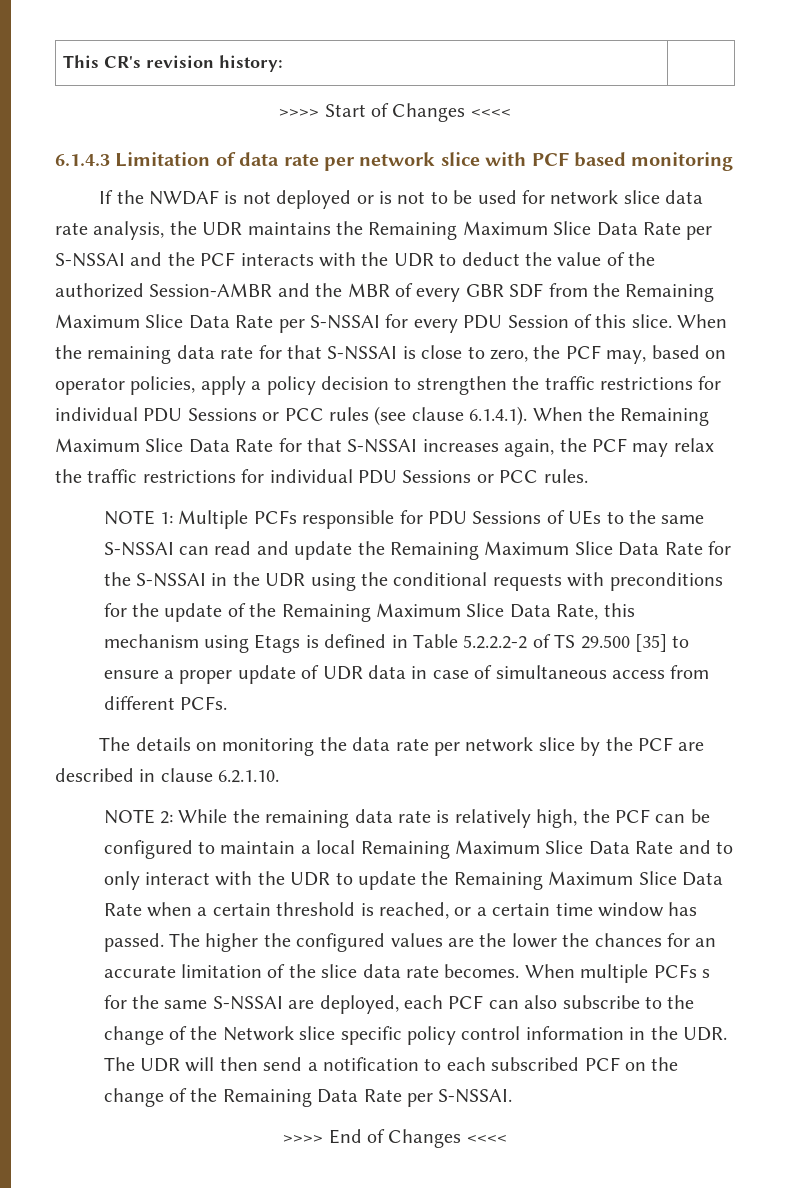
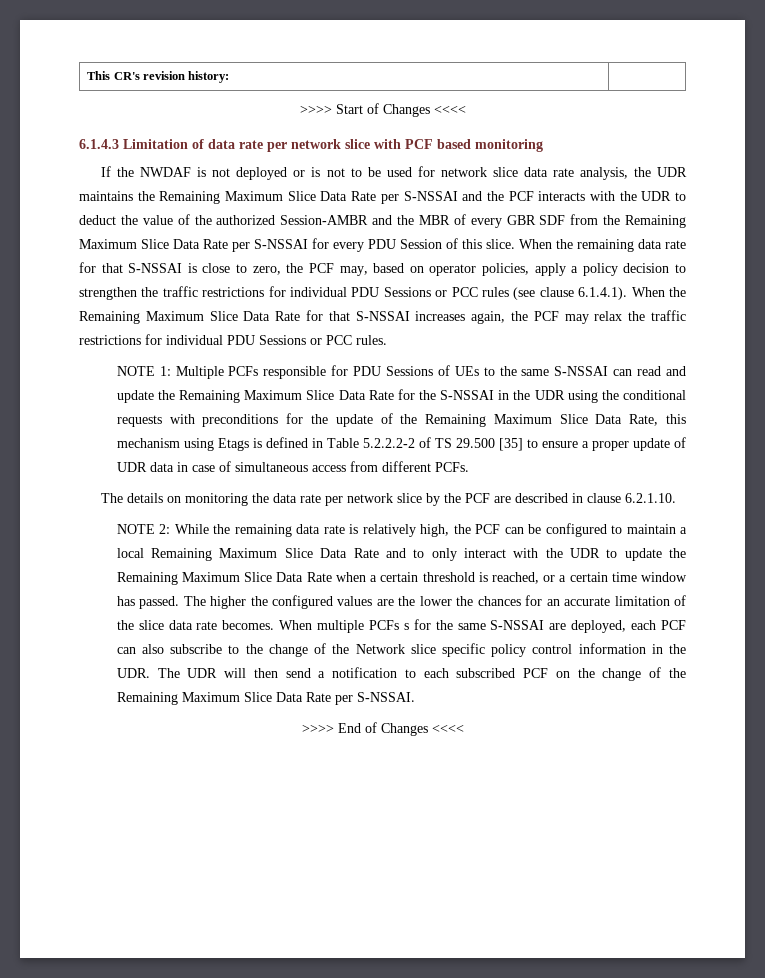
- When multiple PCFs s for the same S-NSSAI are deployed, each PCF can also subscribe to the change of the Network slice specific policy control information in the UDR. The UDR will then send a notification to each subscribed PCF on the change of the Remaining Data Rate per S-NSSAI.
+ When multiple PCFs s for the same S-NSSAI are deployed, each PCF can also subscribe to the change of the Network slice specific policy control information in the UDR. The UDR will then send a notification to each subscribed PCF on the change of the Remaining Maximum Slice Data Rate per S-NSSAI.

